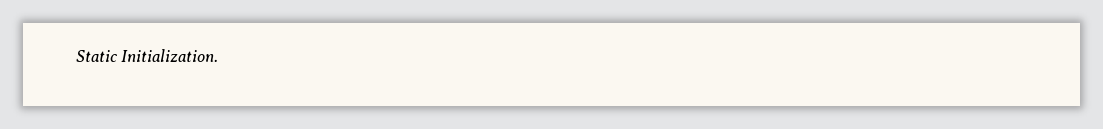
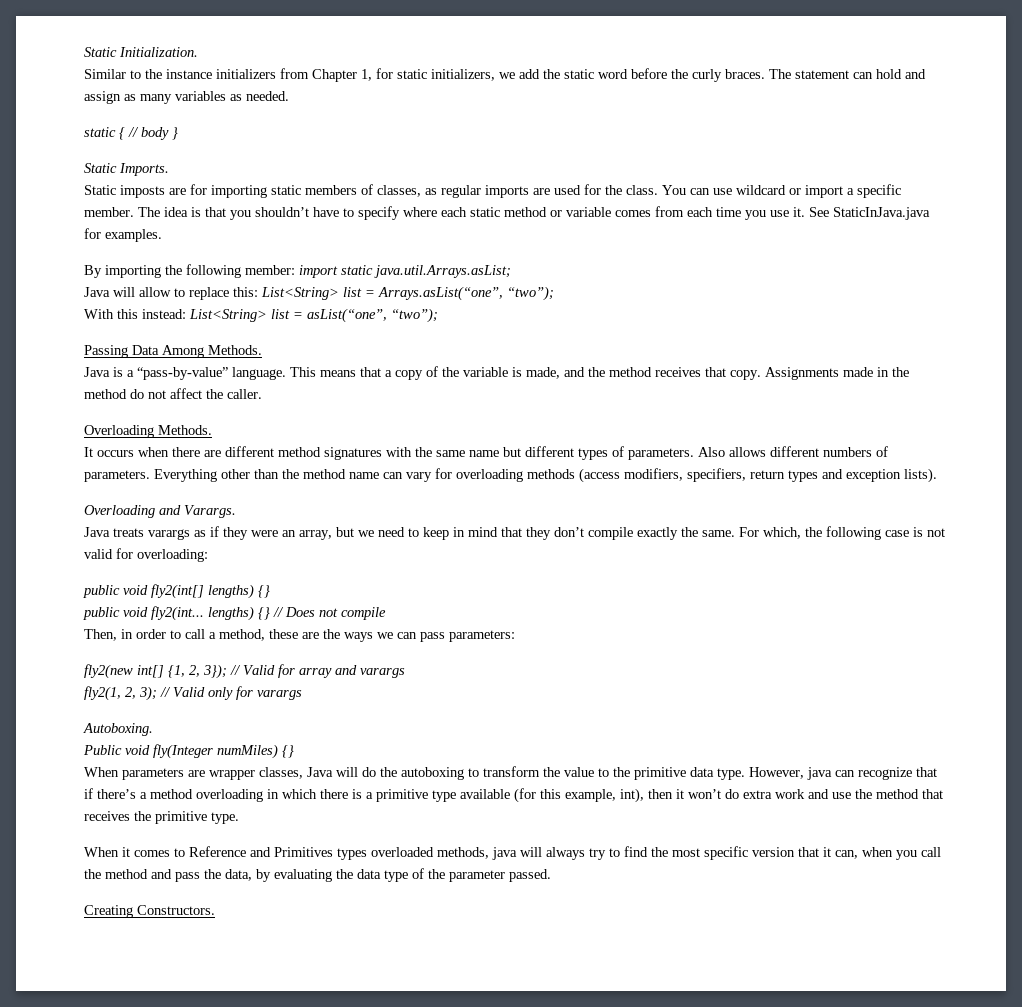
+ Similar to the instance initializers from Chapter 1, for static initializers, we add the static word before the curly braces. The statement can hold and assign as many variables as needed.
+ static { // body }
+ Static Imports.
+ Static imposts are for importing static members of classes, as regular imports are used for the class. You can use wildcard or import a specific member. The idea is that you shouldn’t have to specify where each static method or variable comes from each time you use it. See StaticInJava.java for examples.
+ By importing the following member: import static java.util.Arrays.asList;
+ Java will allow to replace this: List<String> list = Arrays.asList(“one”, “two”);
+ With this instead: List<String> list = asList(“one”, “two”);
+ Passing Data Among Methods.
+ Java is a “pass-by-value” language. This means that a copy of the variable is made, and the method receives that copy. Assignments made in the method do not affect the caller.
+ Overloading Methods.
+ It occurs when there are different method signatures with the same name but different types of parameters. Also allows different numbers of parameters. Everything other than the method name can vary for overloading methods (access modifiers, specifiers, return types and exception lists).
+ Overloading and Varargs.
+ Java treats varargs as if they were an array, but we need to keep in mind that they don’t compile exactly the same. For which, the following case is not valid for overloading:
+ public void fly2(int[] lengths) {}
+ public void fly2(int... lengths) {} // Does not compile
+ Then, in order to call a method, these are the ways we can pass parameters:
+ fly2(new int[] {1, 2, 3}); // Valid for array and varargs
+ fly2(1, 2, 3); // Valid only for varargs
+ Autoboxing.
+ Public void fly(Integer numMiles) {}
+ When parameters are wrapper classes, Java will do the autoboxing to transform the value to the primitive data type. However, java can recognize that if there’s a method overloading in which there is a primitive type available (for this example, int), then it won’t do extra work and use the method that receives the primitive type.
+ When it comes to Reference and Primitives types overloaded methods, java will always try to find the most specific version that it can, when you call the method and pass the data, by evaluating the data type of the parameter passed.
+ Creating Constructors.

